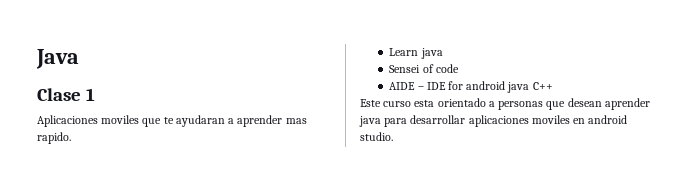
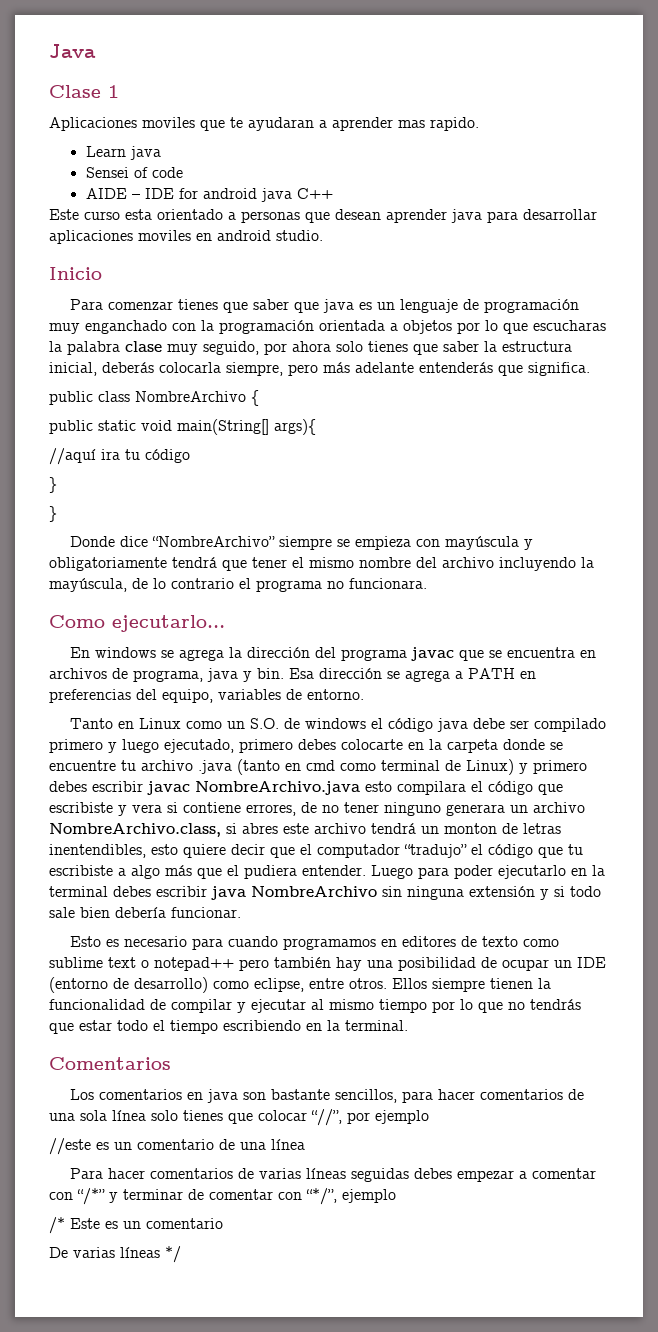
+ Inicio
+ Para comenzar tienes que saber que java es un lenguaje de programación muy enganchado con la programación orientada a objetos por lo que escucharas la palabra clase muy seguido, por ahora solo tienes que saber la estructura inicial, deberás colocarla siempre, pero más adelante entenderás que significa.
+ public class NombreArchivo {
+ public static void main(String[] args){
+ //aquí ira tu código
+ }
+ }
+ Donde dice “NombreArchivo” siempre se empieza con mayúscula y obligatoriamente tendrá que tener el mismo nombre del archivo incluyendo la mayúscula, de lo contrario el programa no funcionara.
+ Como ejecutarlo…
+ En windows se agrega la dirección del programa javac que se encuentra en archivos de programa, java y bin. Esa dirección se agrega a PATH en preferencias del equipo, variables de entorno.
+ Tanto en Linux como un S.O. de windows el código java debe ser compilado primero y luego ejecutado, primero debes colocarte en la carpeta donde se encuentre tu archivo .java (tanto en cmd como terminal de Linux) y primero debes escribir javac NombreArchivo.java esto compilara el código que escribiste y vera si contiene errores, de no tener ninguno generara un archivo NombreArchivo.class, si abres este archivo tendrá un monton de letras inentendibles, esto quiere decir que el computador “tradujo” el código que tu escribiste a algo más que el pudiera entender. Luego para poder ejecutarlo en la terminal debes escribir java NombreArchivo sin ninguna extensión y si todo sale bien debería funcionar.
+ Esto es necesario para cuando programamos en editores de texto como sublime text o notepad++ pero también hay una posibilidad de ocupar un IDE (entorno de desarrollo) como eclipse, entre otros. Ellos siempre tienen la funcionalidad de compilar y ejecutar al mismo tiempo por lo que no tendrás que estar todo el tiempo escribiendo en la terminal.
+ Comentarios
+ Los comentarios en java son bastante sencillos, para hacer comentarios de una sola línea solo tienes que colocar “//”, por ejemplo
+ //este es un comentario de una línea
+ Para hacer comentarios de varias líneas seguidas debes empezar a comentar con “/*” y terminar de comentar con “*/”, ejemplo
+ /* Este es un comentario
+ De varias líneas */

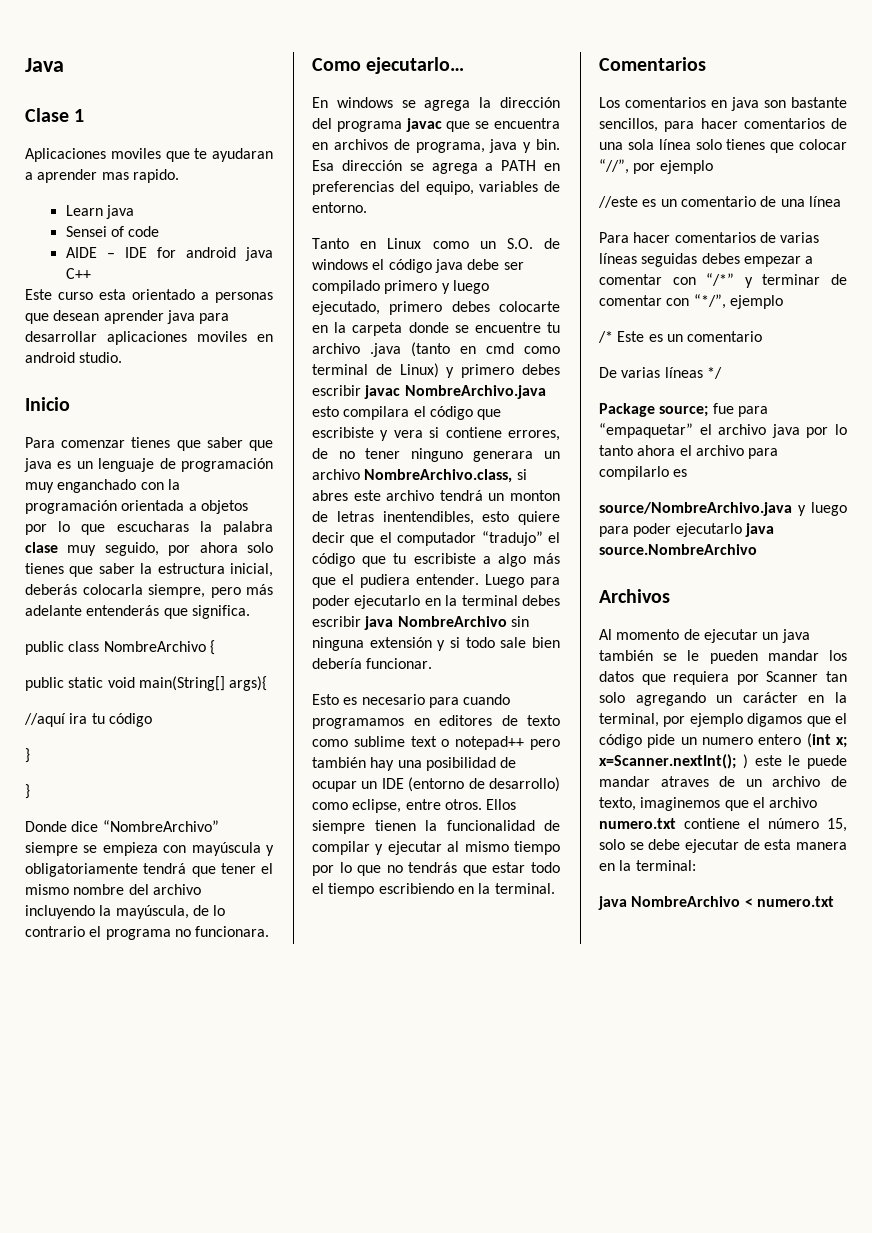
+ Package source; fue para “empaquetar” el archivo java por lo tanto ahora el archivo para compilarlo es
+ source/NombreArchivo.java y luego para poder ejecutarlo java source.NombreArchivo
+ Archivos
+ Al momento de ejecutar un java también se le pueden mandar los datos que requiera por Scanner tan solo agregando un carácter en la terminal, por ejemplo digamos que el código pide un numero entero (int x; x=Scanner.nextInt(); ) este le puede mandar atraves de un archivo de texto, imaginemos que el archivo numero.txt contiene el número 15, solo se debe ejecutar de esta manera en la terminal:
+ java NombreArchivo < numero.txt

